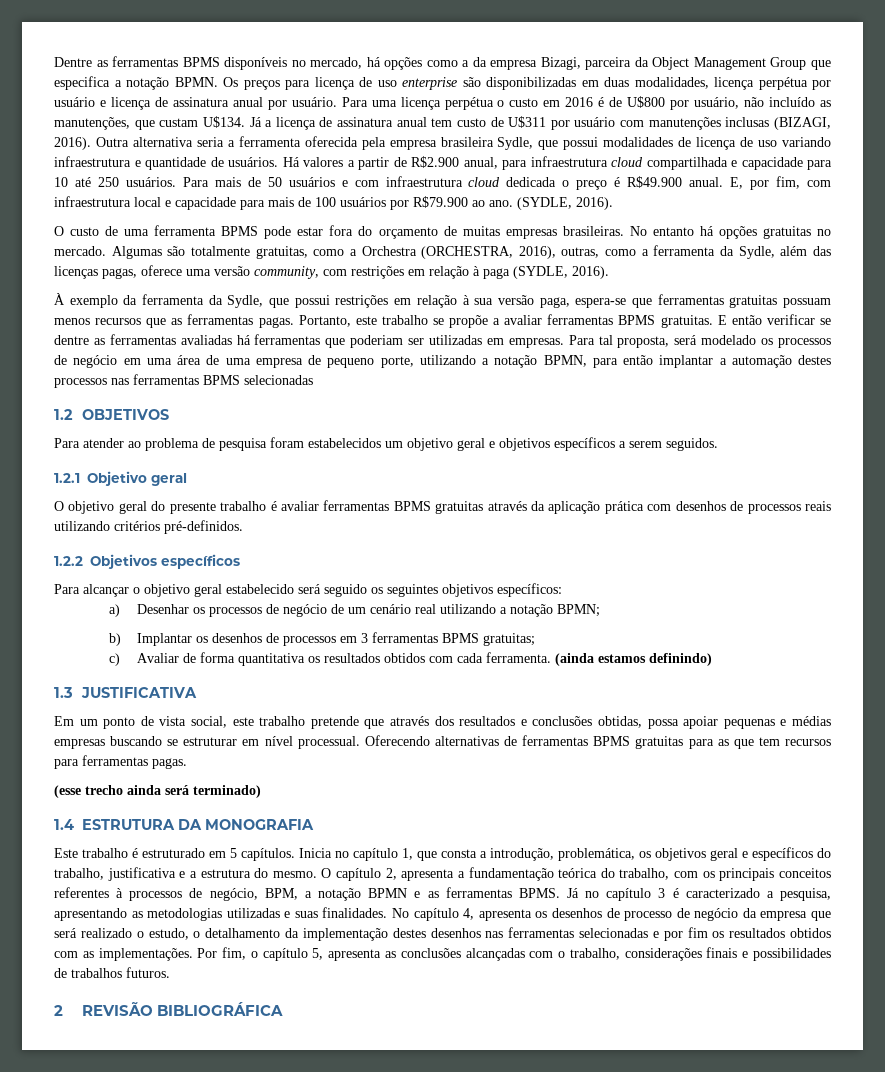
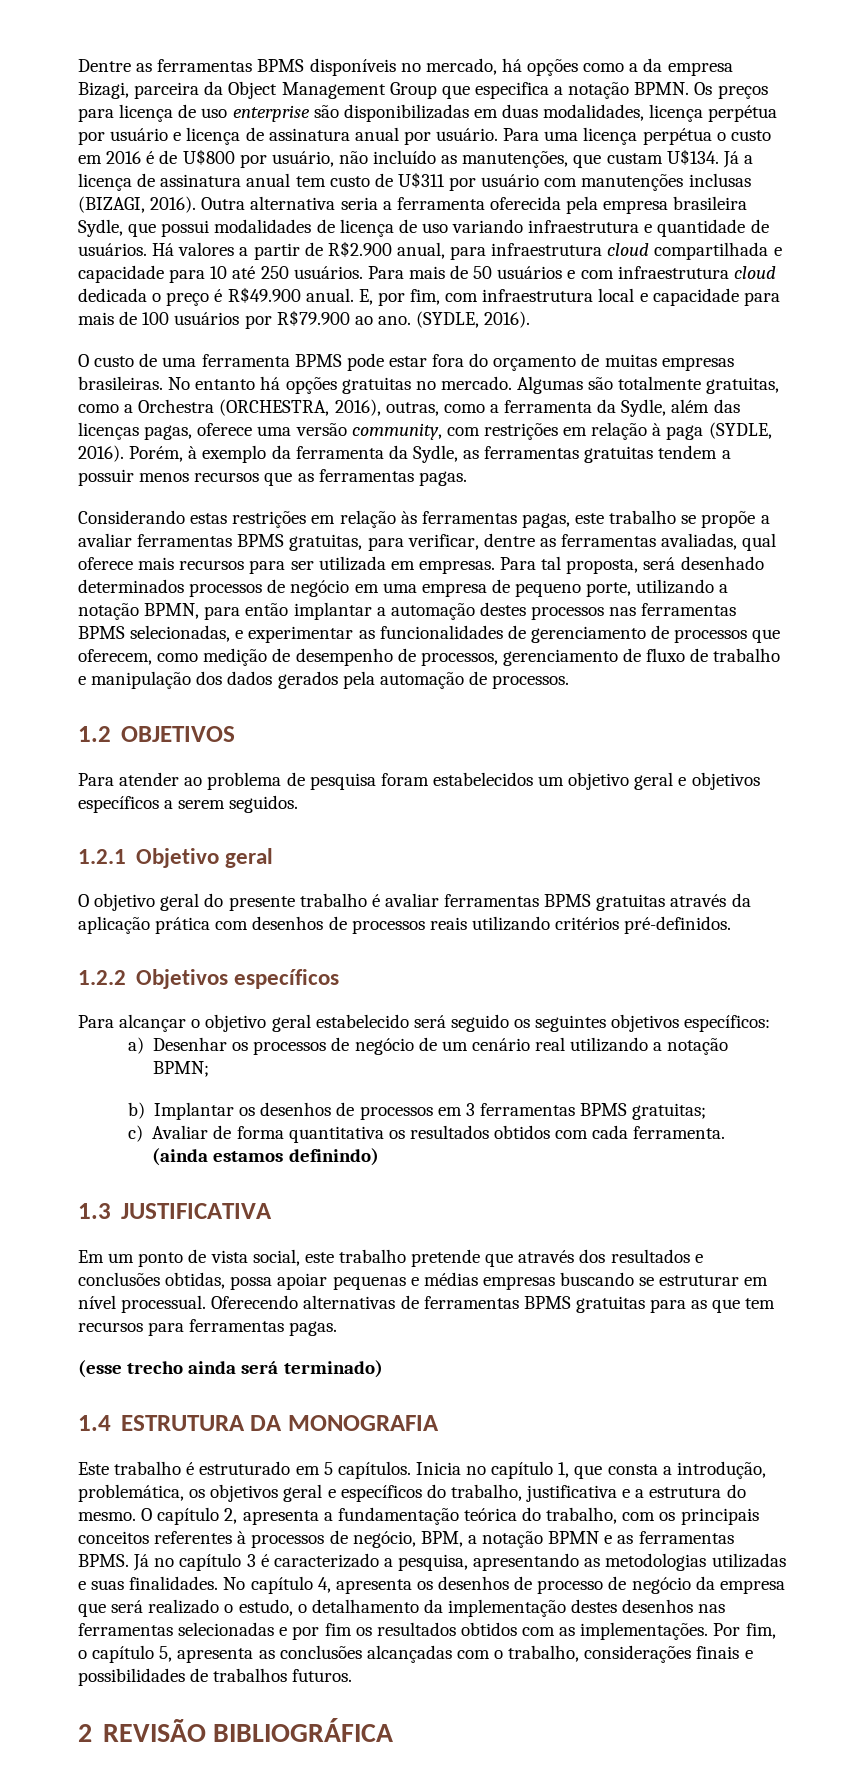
- Algumas são totalmente gratuitas, como a Orchestra (ORCHESTRA, 2016), outras, como a ferramenta da Sydle, além das licenças pagas, oferece uma versão community, com restrições em relação à paga (SYDLE, 2016).
- À exemplo da ferramenta da Sydle, que possui restrições em relação à sua versão paga, espera-se que ferramentas gratuitas possuam menos recursos que as ferramentas pagas. Portanto, este trabalho se propõe a avaliar ferramentas BPMS gratuitas. E então verificar se dentre as ferramentas avaliadas há ferramentas que poderiam ser utilizadas em empresas.
+ Algumas são totalmente gratuitas, como a Orchestra (ORCHESTRA, 2016), outras, como a ferramenta da Sydle, além das licenças pagas, oferece uma versão community, com restrições em relação à paga (SYDLE, 2016). Porém, à exemplo da ferramenta da Sydle, as ferramentas gratuitas tendem a possuir menos recursos que as ferramentas pagas.
+ Considerando estas restrições em relação às ferramentas pagas, este trabalho se propõe a avaliar ferramentas BPMS gratuitas, para verificar, dentre as ferramentas avaliadas, qual oferece mais recursos para ser utilizada em empresas.
- Para tal proposta, será modelado os processos de negócio em uma área de uma empresa de pequeno porte, utilizando a notação BPMN, para então implantar a automação destes processos nas ferramentas BPMS selecionadas
+ Para tal proposta, será desenhado determinados processos de negócio em uma empresa de pequeno porte, utilizando a notação BPMN, para então implantar a automação destes processos nas ferramentas BPMS selecionadas, e experimentar as funcionalidades de gerenciamento de processos que oferecem, como medição de desempenho de processos, gerenciamento de fluxo de trabalho e manipulação dos dados gerados pela automação de processos.

